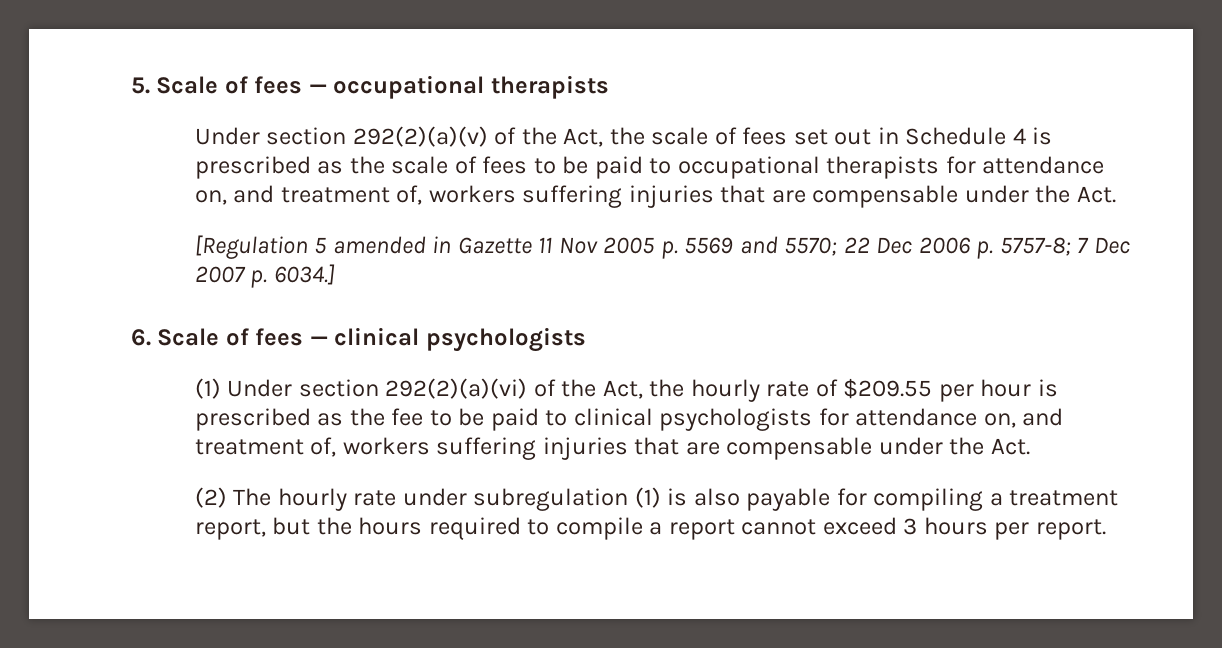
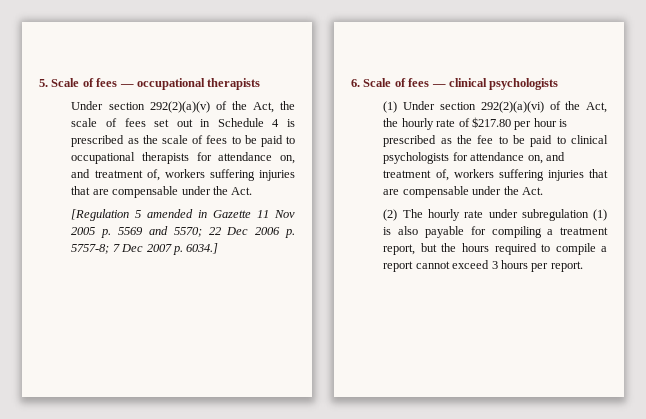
- (1) Under section 292(2)(a)(vi) of the Act, the hourly rate of $209.55 per hour is prescribed as the fee to be paid to clinical psychologists for attendance on, and treatment of, workers suffering injuries that are compensable under the Act.
+ (1) Under section 292(2)(a)(vi) of the Act, the hourly rate of $217.80 per hour is prescribed as the fee to be paid to clinical psychologists for attendance on, and treatment of, workers suffering injuries that are compensable under the Act.

